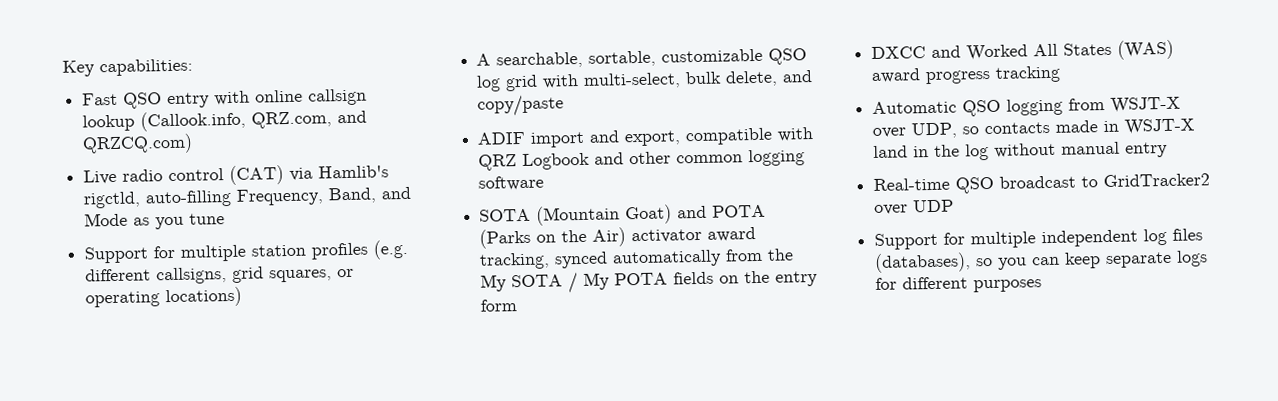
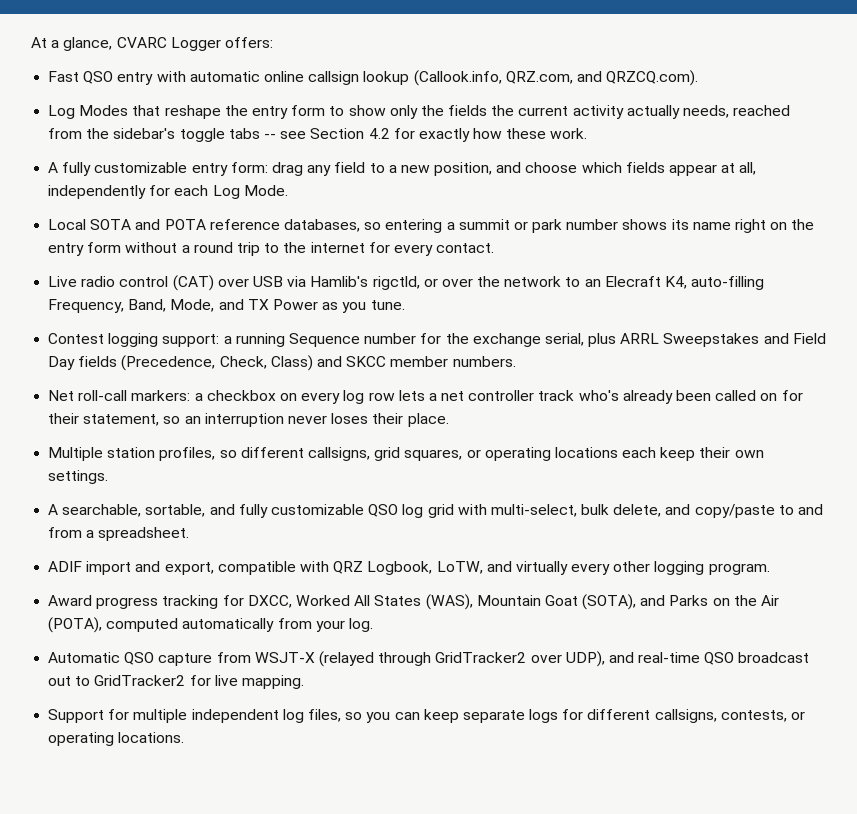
- Key capabilities:
+ At a glance, CVARC Logger offers:
- Fast QSO entry with online callsign lookup (Callook.info, QRZ.com, and QRZCQ.com)
+ Fast QSO entry with automatic online callsign lookup (Callook.info, QRZ.com, and QRZCQ.com).
+ Log Modes that reshape the entry form to show only the fields the current activity actually needs, reached from the sidebar's toggle tabs -- see Section 4.2 for exactly how these work.
+ A fully customizable entry form: drag any field to a new position, and choose which fields appear at all, independently for each Log Mode.
+ Local SOTA and POTA reference databases, so entering a summit or park number shows its name right on the entry form without a round trip to the internet for every contact.
- Live radio control (CAT) via Hamlib's rigctld, auto-filling Frequency, Band, and Mode as you tune
- Support for multiple station profiles (e.g. different callsigns, grid squares, or operating locations)
+ Live radio control (CAT) over USB via Hamlib's rigctld, or over the network to an Elecraft K4, auto-filling Frequency, Band, Mode, and TX Power as you tune.
+ Contest logging support: a running Sequence number for the exchange serial, plus ARRL Sweepstakes and Field Day fields (Precedence, Check, Class) and SKCC member numbers.
+ Net roll-call markers: a checkbox on every log row lets a net controller track who's already been called on for their statement, so an interruption never loses their place.
+ Multiple station profiles, so different callsigns, grid squares, or operating locations each keep their own settings.
- A searchable, sortable, customizable QSO log grid with multi-select, bulk delete, and copy/paste
+ A searchable, sortable, and fully customizable QSO log grid with multi-select, bulk delete, and copy/paste to and from a spreadsheet.
- ADIF import and export, compatible with QRZ Logbook and other common logging software
- SOTA (Mountain Goat) and POTA (Parks on the Air) activator award tracking, synced automatically from the My SOTA / My POTA fields on the entry form
- DXCC and Worked All States (WAS) award progress tracking
+ ADIF import and export, compatible with QRZ Logbook, LoTW, and virtually every other logging program.
+ Award progress tracking for DXCC, Worked All States (WAS), Mountain Goat (SOTA), and Parks on the Air (POTA), computed automatically from your log.
- Automatic QSO logging from WSJT-X over UDP, so contacts made in WSJT-X land in the log without manual entry
- Real-time QSO broadcast to GridTracker2 over UDP
+ Automatic QSO capture from WSJT-X (relayed through GridTracker2 over UDP), and real-time QSO broadcast out to GridTracker2 for live mapping.
- Support for multiple independent log files (databases), so you can keep separate logs for different purposes
+ Support for multiple independent log files, so you can keep separate logs for different callsigns, contests, or operating locations.

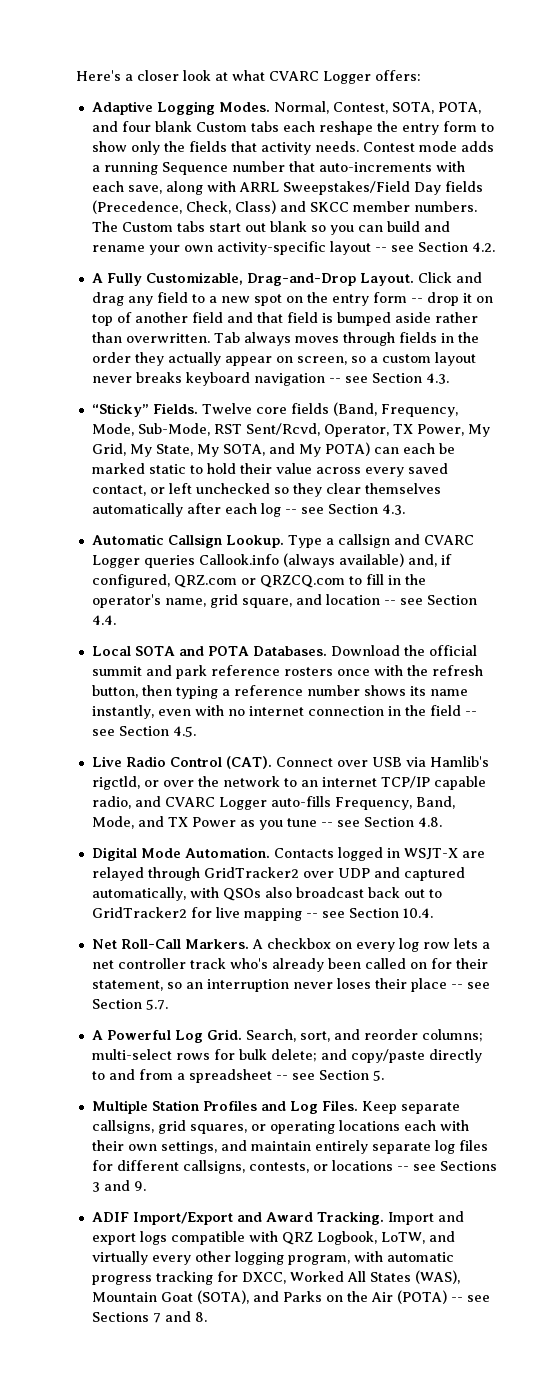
- At a glance, CVARC Logger offers:
- Fast QSO entry with automatic online callsign lookup (Callook.info, QRZ.com, and QRZCQ.com).
- Log Modes that reshape the entry form to show only the fields the current activity actually needs, reached from the sidebar's toggle tabs -- see Section 4.2 for exactly how these work.
- A fully customizable entry form: drag any field to a new position, and choose which fields appear at all, independently for each Log Mode.
- Local SOTA and POTA reference databases, so entering a summit or park number shows its name right on the entry form without a round trip to the internet for every contact.
- Live radio control (CAT) over USB via Hamlib's rigctld, or over the network to an Elecraft K4, auto-filling Frequency, Band, Mode, and TX Power as you tune.
- Contest logging support: a running Sequence number for the exchange serial, plus ARRL Sweepstakes and Field Day fields (Precedence, Check, Class) and SKCC member numbers.
- Net roll-call markers: a checkbox on every log row lets a net controller track who's already been called on for their statement, so an interruption never loses their place.
- Multiple station profiles, so different callsigns, grid squares, or operating locations each keep their own settings.
- A searchable, sortable, and fully customizable QSO log grid with multi-select, bulk delete, and copy/paste to and from a spreadsheet.
- ADIF import and export, compatible with QRZ Logbook, LoTW, and virtually every other logging program.
- Award progress tracking for DXCC, Worked All States (WAS), Mountain Goat (SOTA), and Parks on the Air (POTA), computed automatically from your log.
- Automatic QSO capture from WSJT-X (relayed through GridTracker2 over UDP), and real-time QSO broadcast out to GridTracker2 for live mapping.
- Support for multiple independent log files, so you can keep separate logs for different callsigns, contests, or operating locations.
+ Here's a closer look at what CVARC Logger offers:
+ Adaptive Logging Modes. Normal, Contest, SOTA, POTA, and four blank Custom tabs each reshape the entry form to show only the fields that activity needs. Contest mode adds a running Sequence number that auto-increments with each save, along with ARRL Sweepstakes/Field Day fields (Precedence, Check, Class) and SKCC member numbers. The Custom tabs start out blank so you can build and rename your own activity-specific layout -- see Section 4.2.
+ A Fully Customizable, Drag-and-Drop Layout. Click and drag any field to a new spot on the entry form -- drop it on top of another field and that field is bumped aside rather than overwritten. Tab always moves through fields in the order they actually appear on screen, so a custom layout never breaks keyboard navigation -- see Section 4.3.
+ “Sticky” Fields. Twelve core fields (Band, Frequency, Mode, Sub-Mode, RST Sent/Rcvd, Operator, TX Power, My Grid, My State, My SOTA, and My POTA) can each be marked static to hold their value across every saved contact, or left unchecked so they clear themselves automatically after each log -- see Section 4.3.
+ Automatic Callsign Lookup. Type a callsign and CVARC Logger queries Callook.info (always available) and, if configured, QRZ.com or QRZCQ.com to fill in the operator's name, grid square, and location -- see Section 4.4.
+ Local SOTA and POTA Databases. Download the official summit and park reference rosters once with the refresh button, then typing a reference number shows its name instantly, even with no internet connection in the field -- see Section 4.5.
+ Live Radio Control (CAT). Connect over USB via Hamlib's rigctld, or over the network to an internet TCP/IP capable radio, and CVARC Logger auto-fills Frequency, Band, Mode, and TX Power as you tune -- see Section 4.8.
+ Digital Mode Automation. Contacts logged in WSJT-X are relayed through GridTracker2 over UDP and captured automatically, with QSOs also broadcast back out to GridTracker2 for live mapping -- see Section 10.4.
+ Net Roll-Call Markers. A checkbox on every log row lets a net controller track who's already been called on for their statement, so an interruption never loses their place -- see Section 5.7.
+ A Powerful Log Grid. Search, sort, and reorder columns; multi-select rows for bulk delete; and copy/paste directly to and from a spreadsheet -- see Section 5.
+ Multiple Station Profiles and Log Files. Keep separate callsigns, grid squares, or operating locations each with their own settings, and maintain entirely separate log files for different callsigns, contests, or locations -- see Sections 3 and 9.
+ ADIF Import/Export and Award Tracking. Import and export logs compatible with QRZ Logbook, LoTW, and virtually every other logging program, with automatic progress tracking for DXCC, Worked All States (WAS), Mountain Goat (SOTA), and Parks on the Air (POTA) -- see Sections 7 and 8.

